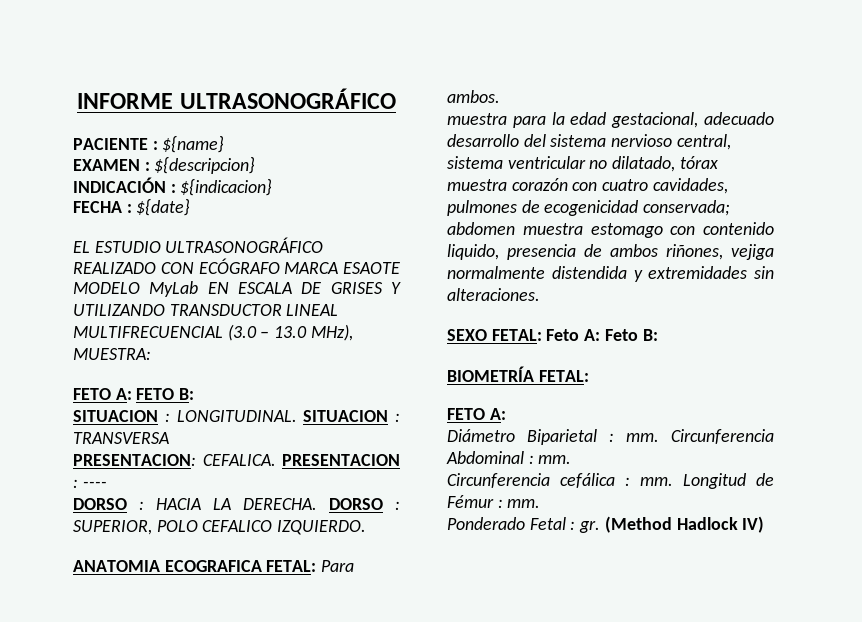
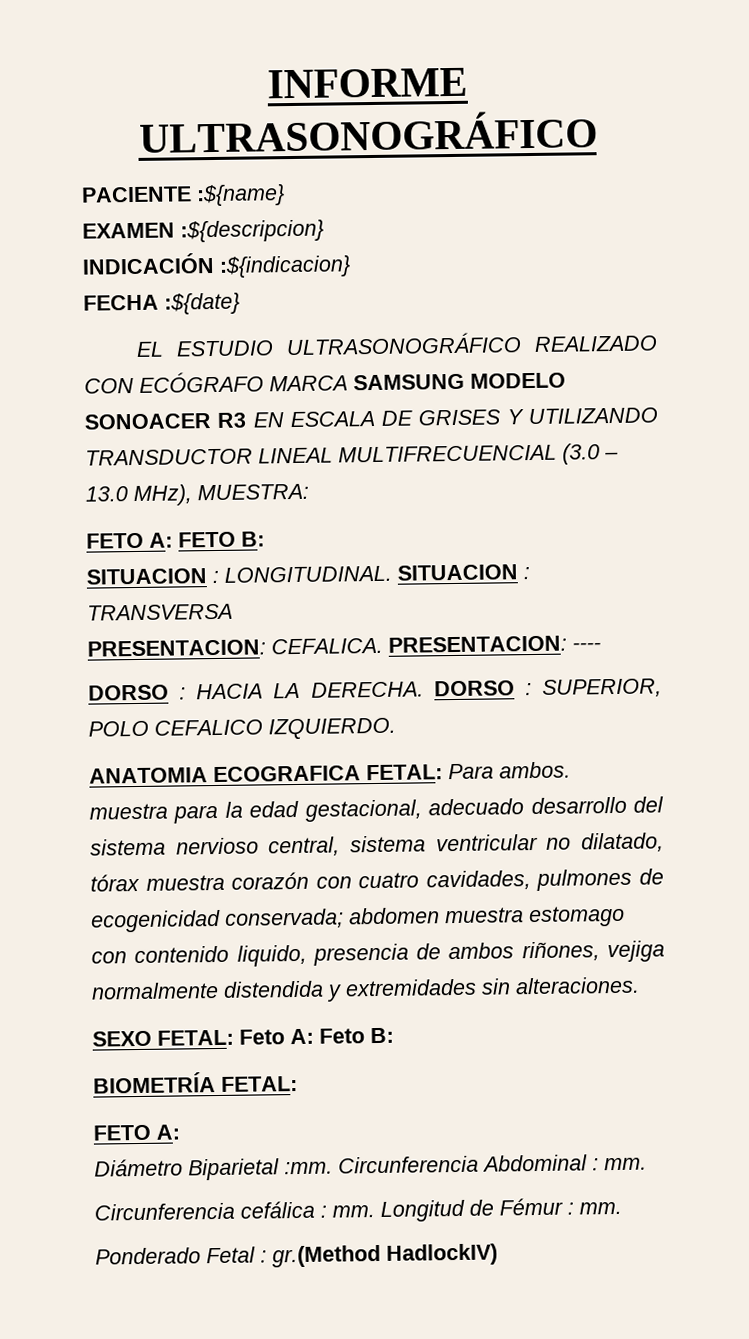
- PACIENTE : ${name}
+ PACIENTE :${name}
- EXAMEN : ${descripcion}
+ EXAMEN :${descripcion}
- INDICACIÓN : ${indicacion}
+ INDICACIÓN :${indicacion}
- FECHA : ${date}
+ FECHA :${date}
- EL ESTUDIO ULTRASONOGRÁFICO REALIZADO CON ECÓGRAFO MARCA ESAOTE MODELO MyLab EN ESCALA DE GRISES Y UTILIZANDO TRANSDUCTOR LINEAL MULTIFRECUENCIAL (3.0 – 13.0 MHz), MUESTRA:
+ EL ESTUDIO ULTRASONOGRÁFICO REALIZADO CON ECÓGRAFO MARCA SAMSUNG MODELO SONOACER R3 EN ESCALA DE GRISES Y UTILIZANDO TRANSDUCTOR LINEAL MULTIFRECUENCIAL (3.0 – 13.0 MHz), MUESTRA:
- PRESENTACION : ----
+ PRESENTACION: ----
- Diámetro Biparietal : mm.
+ Diámetro Biparietal :mm.
- Ponderado Fetal : gr. (Method Hadlock IV)
+ Ponderado Fetal : gr.(Method HadlockIV)

